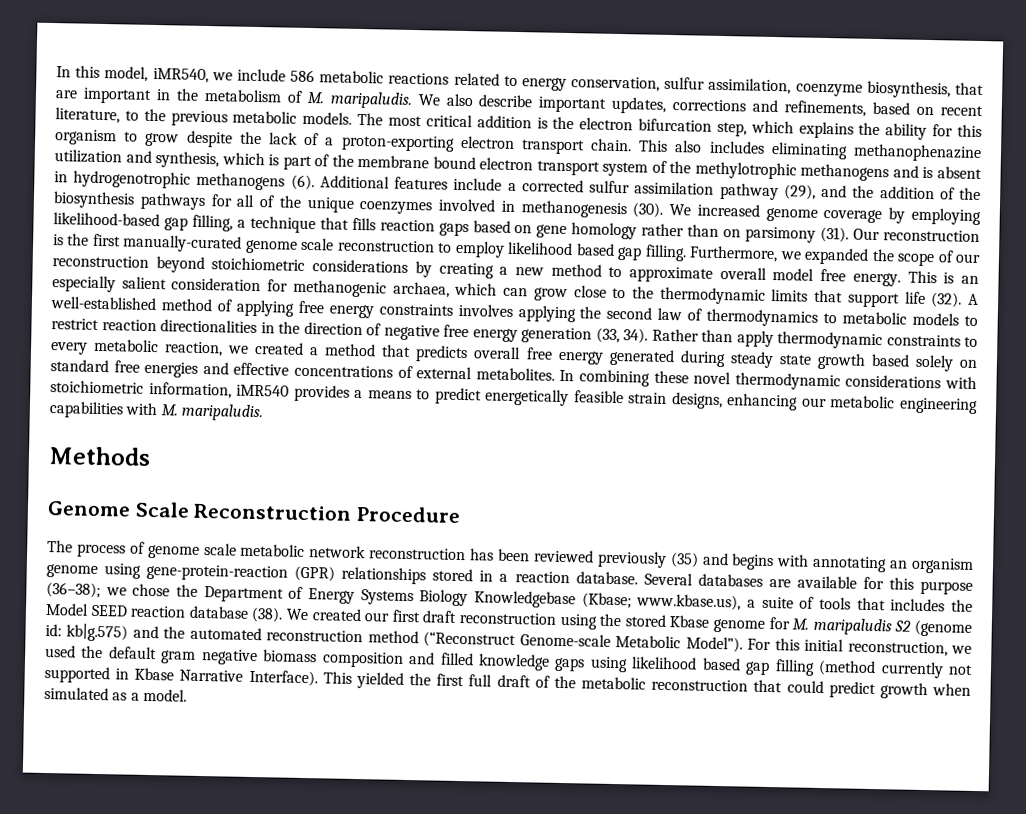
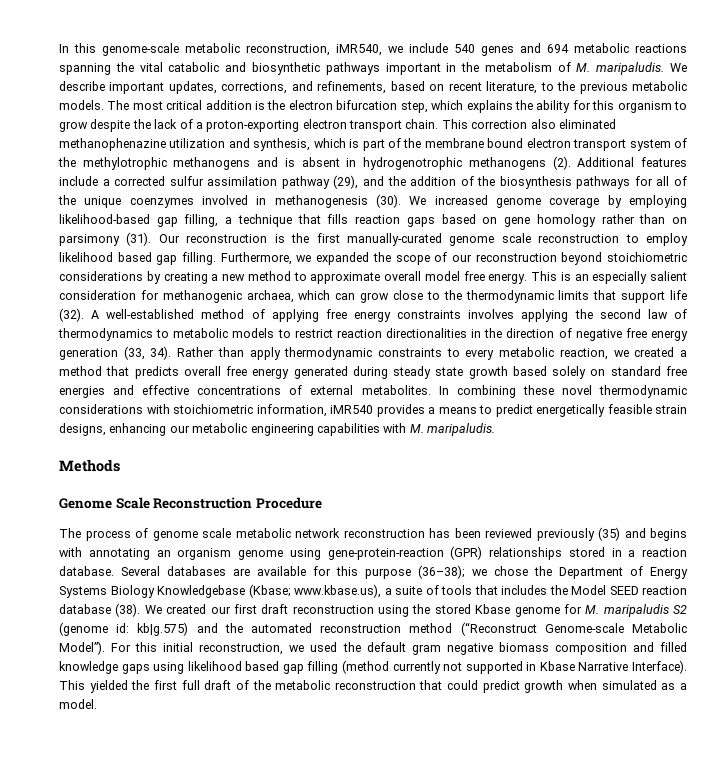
- In this model, iMR540, we include 586 metabolic reactions related to energy conservation, sulfur assimilation, coenzyme biosynthesis, that are important in the metabolism of M. maripaludis.
+ In this genome-scale metabolic reconstruction, iMR540, we include 540 genes and 694 metabolic reactions spanning the vital catabolic and biosynthetic pathways important in the metabolism of M. maripaludis.
- We also describe important updates, corrections and refinements, based on recent literature, to the previous metabolic models.
+ We describe important updates, corrections, and refinements, based on recent literature, to the previous metabolic models.
- This also includes eliminating methanophenazine utilization and synthesis, which is part of the membrane bound electron transport system of the methylotrophic methanogens and is absent in hydrogenotrophic methanogens (6).
+ This correction also eliminated methanophenazine utilization and synthesis, which is part of the membrane bound electron transport system of the methylotrophic methanogens and is absent in hydrogenotrophic methanogens (2).

